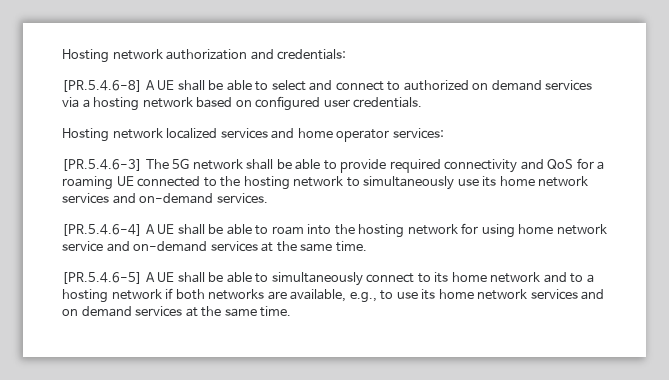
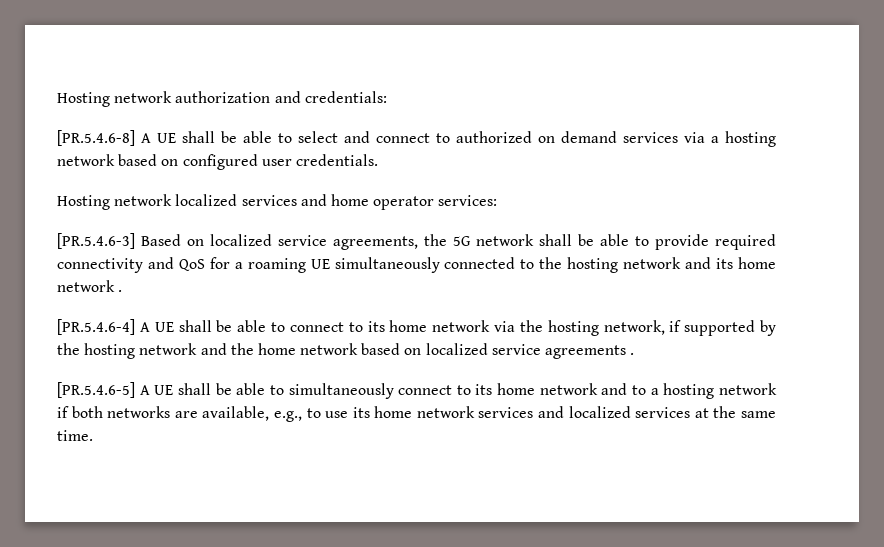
- [PR.5.4.6-3] The 5G network shall be able to provide required connectivity and QoS for a roaming UE connected to the hosting network to simultaneously use its home network services and on-demand services.
+ [PR.5.4.6-3] Based on localized service agreements, the 5G network shall be able to provide required connectivity and QoS for a roaming UE simultaneously connected to the hosting network and its home network .
- [PR.5.4.6-4] A UE shall be able to roam into the hosting network for using home network service and on-demand services at the same time.
+ [PR.5.4.6-4] A UE shall be able to connect to its home network via the hosting network, if supported by the hosting network and the home network based on localized service agreements .
- [PR.5.4.6-5] A UE shall be able to simultaneously connect to its home network and to a hosting network if both networks are available, e.g., to use its home network services and on demand services at the same time.
+ [PR.5.4.6-5] A UE shall be able to simultaneously connect to its home network and to a hosting network if both networks are available, e.g., to use its home network services and localized services at the same time.

